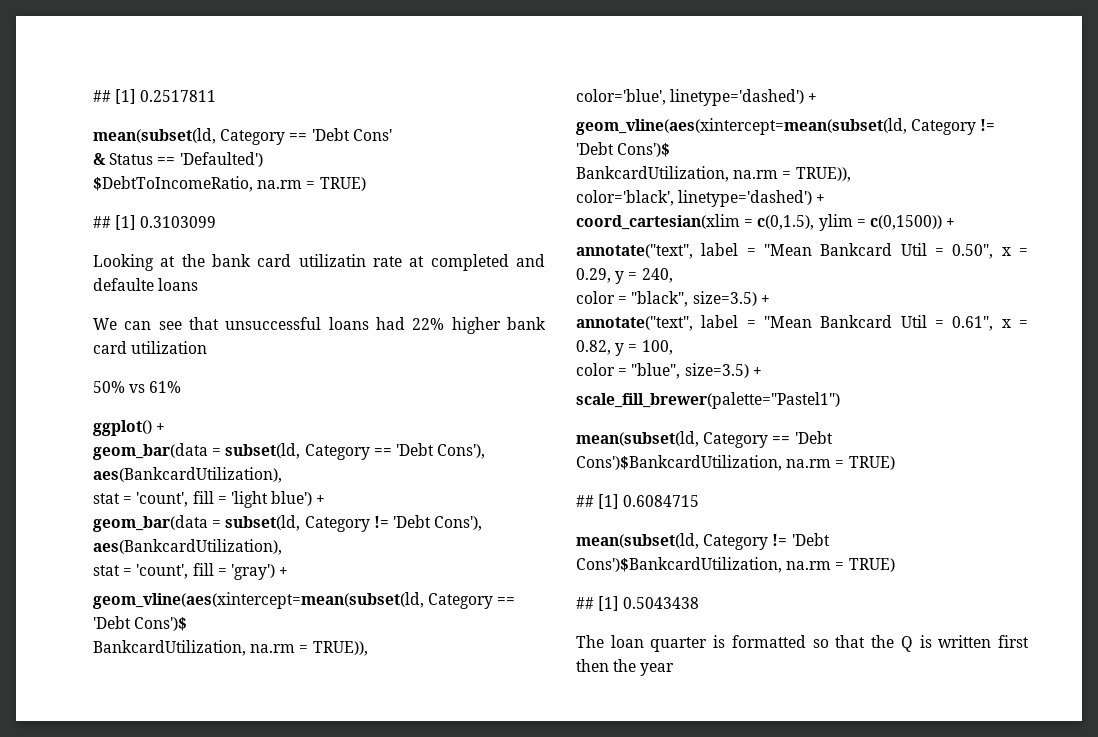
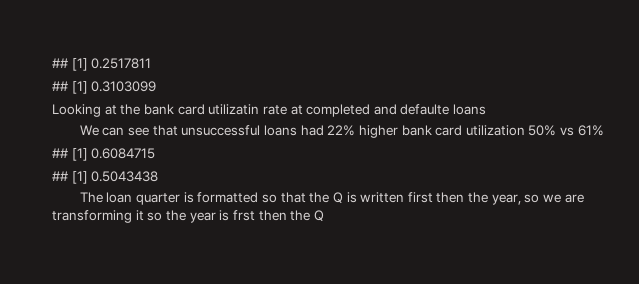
- mean(subset(ld, Category == 'Debt Cons'
- & Status == 'Defaulted')
- $DebtToIncomeRatio, na.rm = TRUE)
- We can see that unsuccessful loans had 22% higher bank card utilization
- 50% vs 61%
+ We can see that unsuccessful loans had 22% higher bank card utilization 50% vs 61%
- ggplot() +
- geom_bar(data = subset(ld, Category == 'Debt Cons'), aes(BankcardUtilization),
- stat = 'count', fill = 'light blue') +
- geom_bar(data = subset(ld, Category != 'Debt Cons'), aes(BankcardUtilization),
- stat = 'count', fill = 'gray') +
- geom_vline(aes(xintercept=mean(subset(ld, Category == 'Debt Cons')$
- BankcardUtilization, na.rm = TRUE)),
- color='blue', linetype='dashed') +
- geom_vline(aes(xintercept=mean(subset(ld, Category != 'Debt Cons')$
- BankcardUtilization, na.rm = TRUE)),
- color='black', linetype='dashed') +
- coord_cartesian(xlim = c(0,1.5), ylim = c(0,1500)) +
- annotate("text", label = "Mean Bankcard Util = 0.50", x = 0.29, y = 240,
- color = "black", size=3.5) +
- annotate("text", label = "Mean Bankcard Util = 0.61", x = 0.82, y = 100,
- color = "blue", size=3.5) +
- scale_fill_brewer(palette="Pastel1")
- mean(subset(ld, Category == 'Debt Cons')$BankcardUtilization, na.rm = TRUE)
  ## [1] 0.6084715
- mean(subset(ld, Category != 'Debt Cons')$BankcardUtilization, na.rm = TRUE)
- The loan quarter is formatted so that the Q is written first then the year
+ The loan quarter is formatted so that the Q is written first then the year, so we are transforming it so the year is frst then the Q

